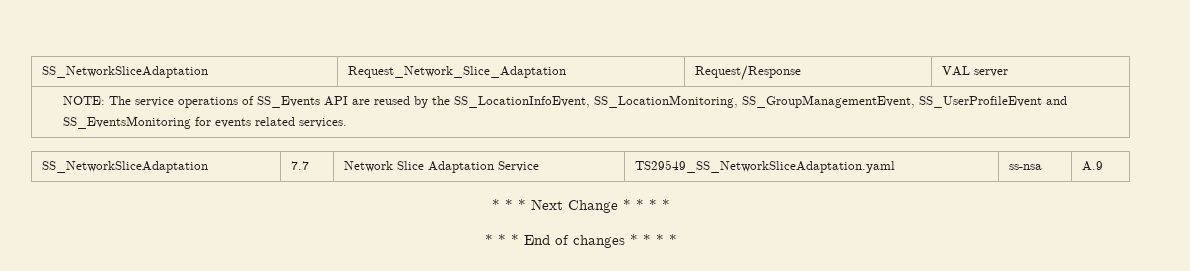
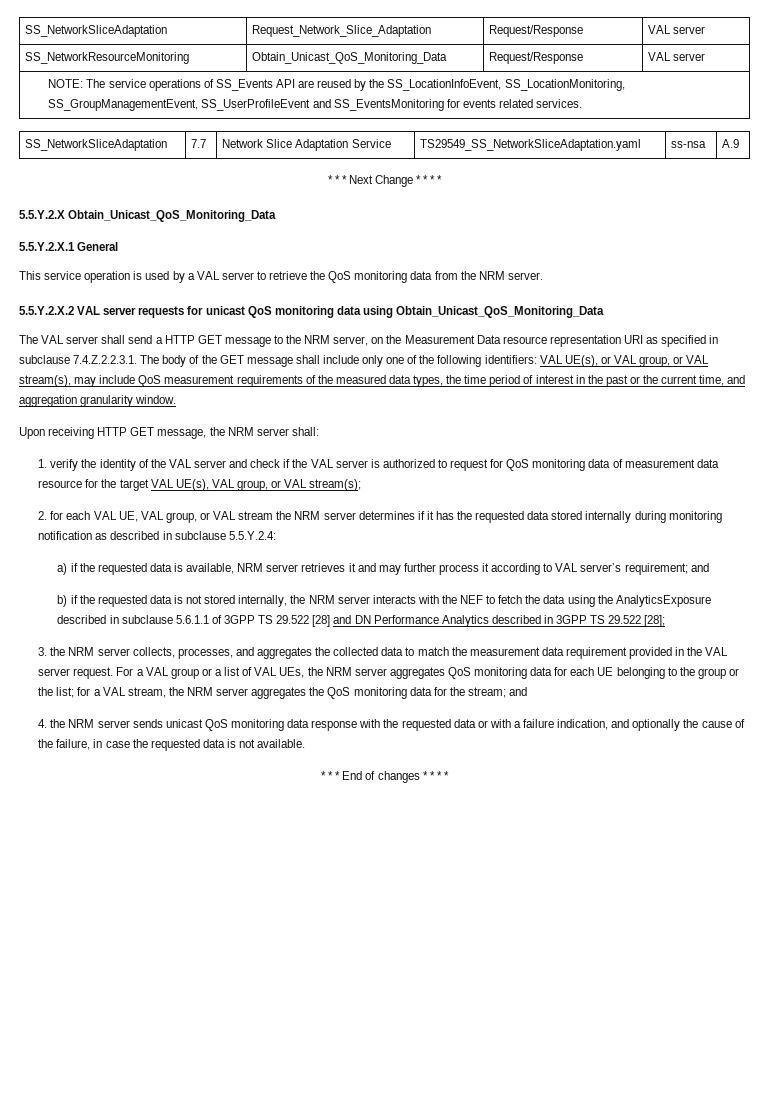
+ SS_NetworkResourceMonitoring | Obtain_Unicast_QoS_Monitoring_Data | Request/Response | VAL server
+ 5.5.Y.2.X Obtain_Unicast_QoS_Monitoring_Data
+ 5.5.Y.2.X.1 General
+ This service operation is used by a VAL server to retrieve the QoS monitoring data from the NRM server.
+ 5.5.Y.2.X.2 VAL server requests for unicast QoS monitoring data using Obtain_Unicast_QoS_Monitoring_Data
+ The VAL server shall send a HTTP GET message to the NRM server, on the Measurement Data resource representation URI as specified in subclause 7.4.Z.2.2.3.1. The body of the GET message shall include only one of the following identifiers: VAL UE(s), or VAL group, or VAL stream(s), may include QoS measurement requirements of the measured data types, the time period of interest in the past or the current time, and aggregation granularity window.
+ Upon receiving HTTP GET message, the NRM server shall:
+ 1. verify the identity of the VAL server and check if the VAL server is authorized to request for QoS monitoring data of measurement data resource for the target VAL UE(s), VAL group, or VAL stream(s);
+ 2. for each VAL UE, VAL group, or VAL stream the NRM server determines if it has the requested data stored internally during monitoring notification as described in subclause 5.5.Y.2.4:
+ a) if the requested data is available, NRM server retrieves it and may further process it according to VAL server’s requirement; and
+ b) if the requested data is not stored internally, the NRM server interacts with the NEF to fetch the data using the AnalyticsExposure described in subclause 5.6.1.1 of 3GPP TS 29.522 [28] and DN Performance Analytics described in 3GPP TS 29.522 [28];
+ 3. the NRM server collects, processes, and aggregates the collected data to match the measurement data requirement provided in the VAL server request. For a VAL group or a list of VAL UEs, the NRM server aggregates QoS monitoring data for each UE belonging to the group or the list; for a VAL stream, the NRM server aggregates the QoS monitoring data for the stream; and
+ 4. the NRM server sends unicast QoS monitoring data response with the requested data or with a failure indication, and optionally the cause of the failure, in case the requested data is not available.

